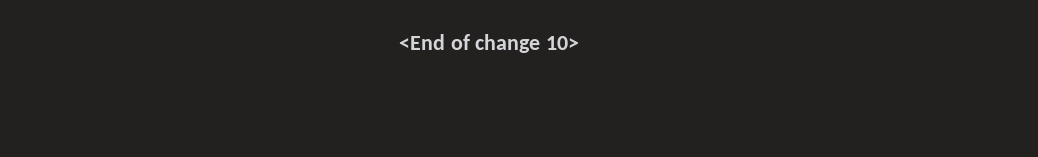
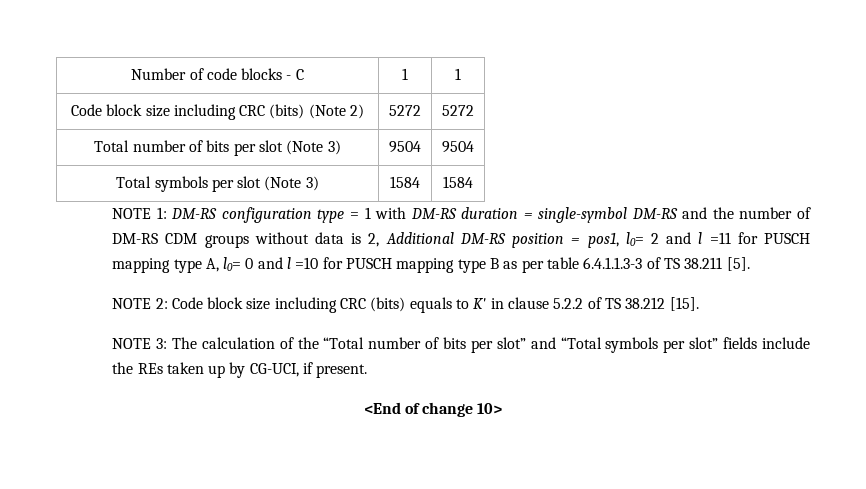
+ Number of code blocks - C | 1 | 1
+ Code block size including CRC (bits) (Note 2) | 5272 | 5272
+ Total number of bits per slot (Note 3) | 9504 | 9504
+ Total symbols per slot (Note 3) | 1584 | 1584
+ NOTE 1: DM-RS configuration type = 1 with DM-RS duration = single-symbol DM-RS and the number of DM-RS CDM groups without data is 2, Additional DM-RS position = pos1, l0= 2 and l =11 for PUSCH mapping type A, l0= 0 and l =10 for PUSCH mapping type B as per table 6.4.1.1.3-3 of TS 38.211 [5].
+ NOTE 2: Code block size including CRC (bits) equals to K' in clause 5.2.2 of TS 38.212 [15].
+ NOTE 3: The calculation of the “Total number of bits per slot” and “Total symbols per slot” fields include the REs taken up by CG-UCI, if present.

